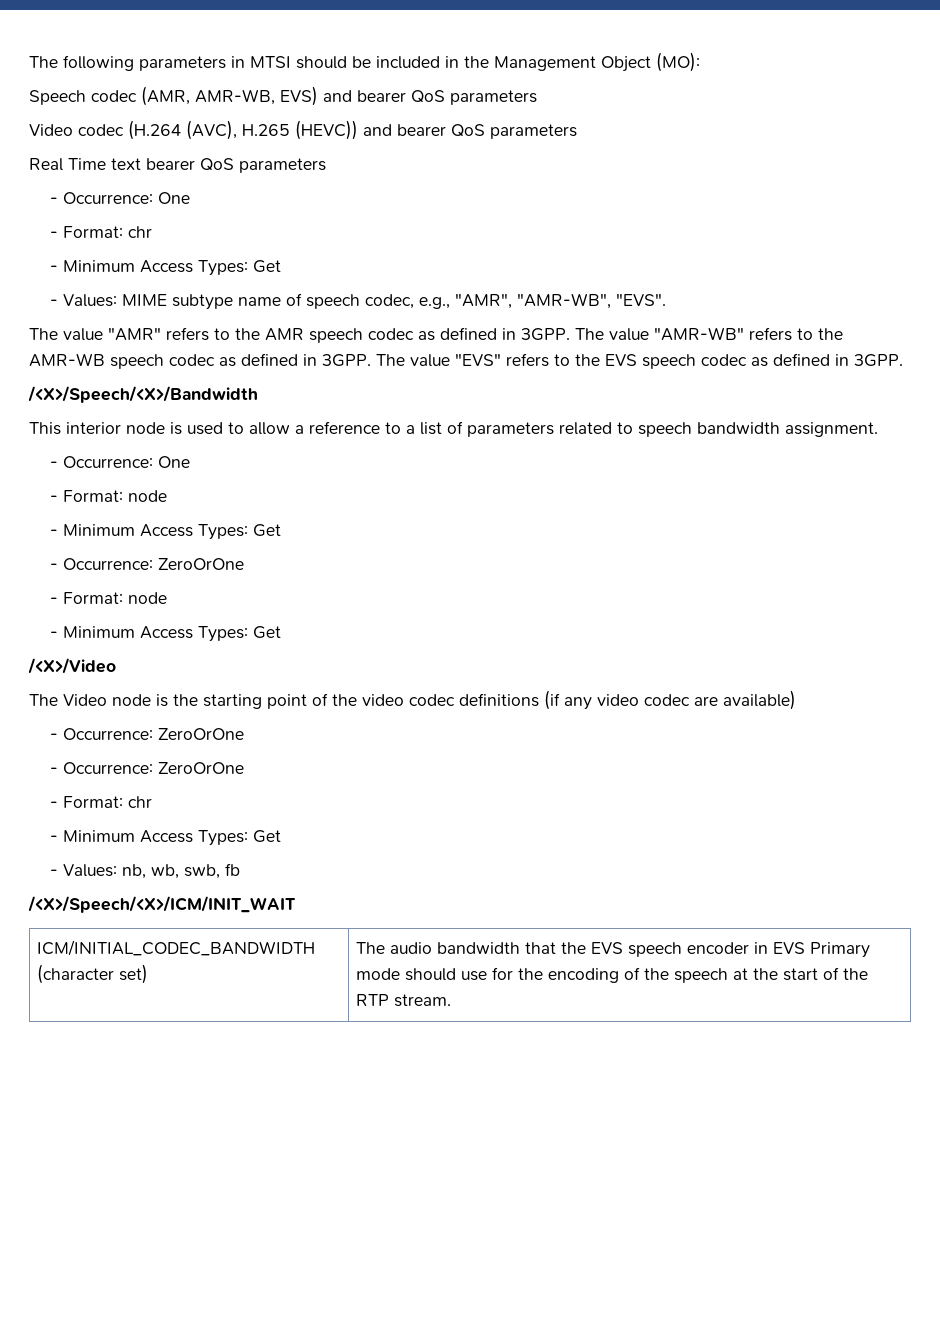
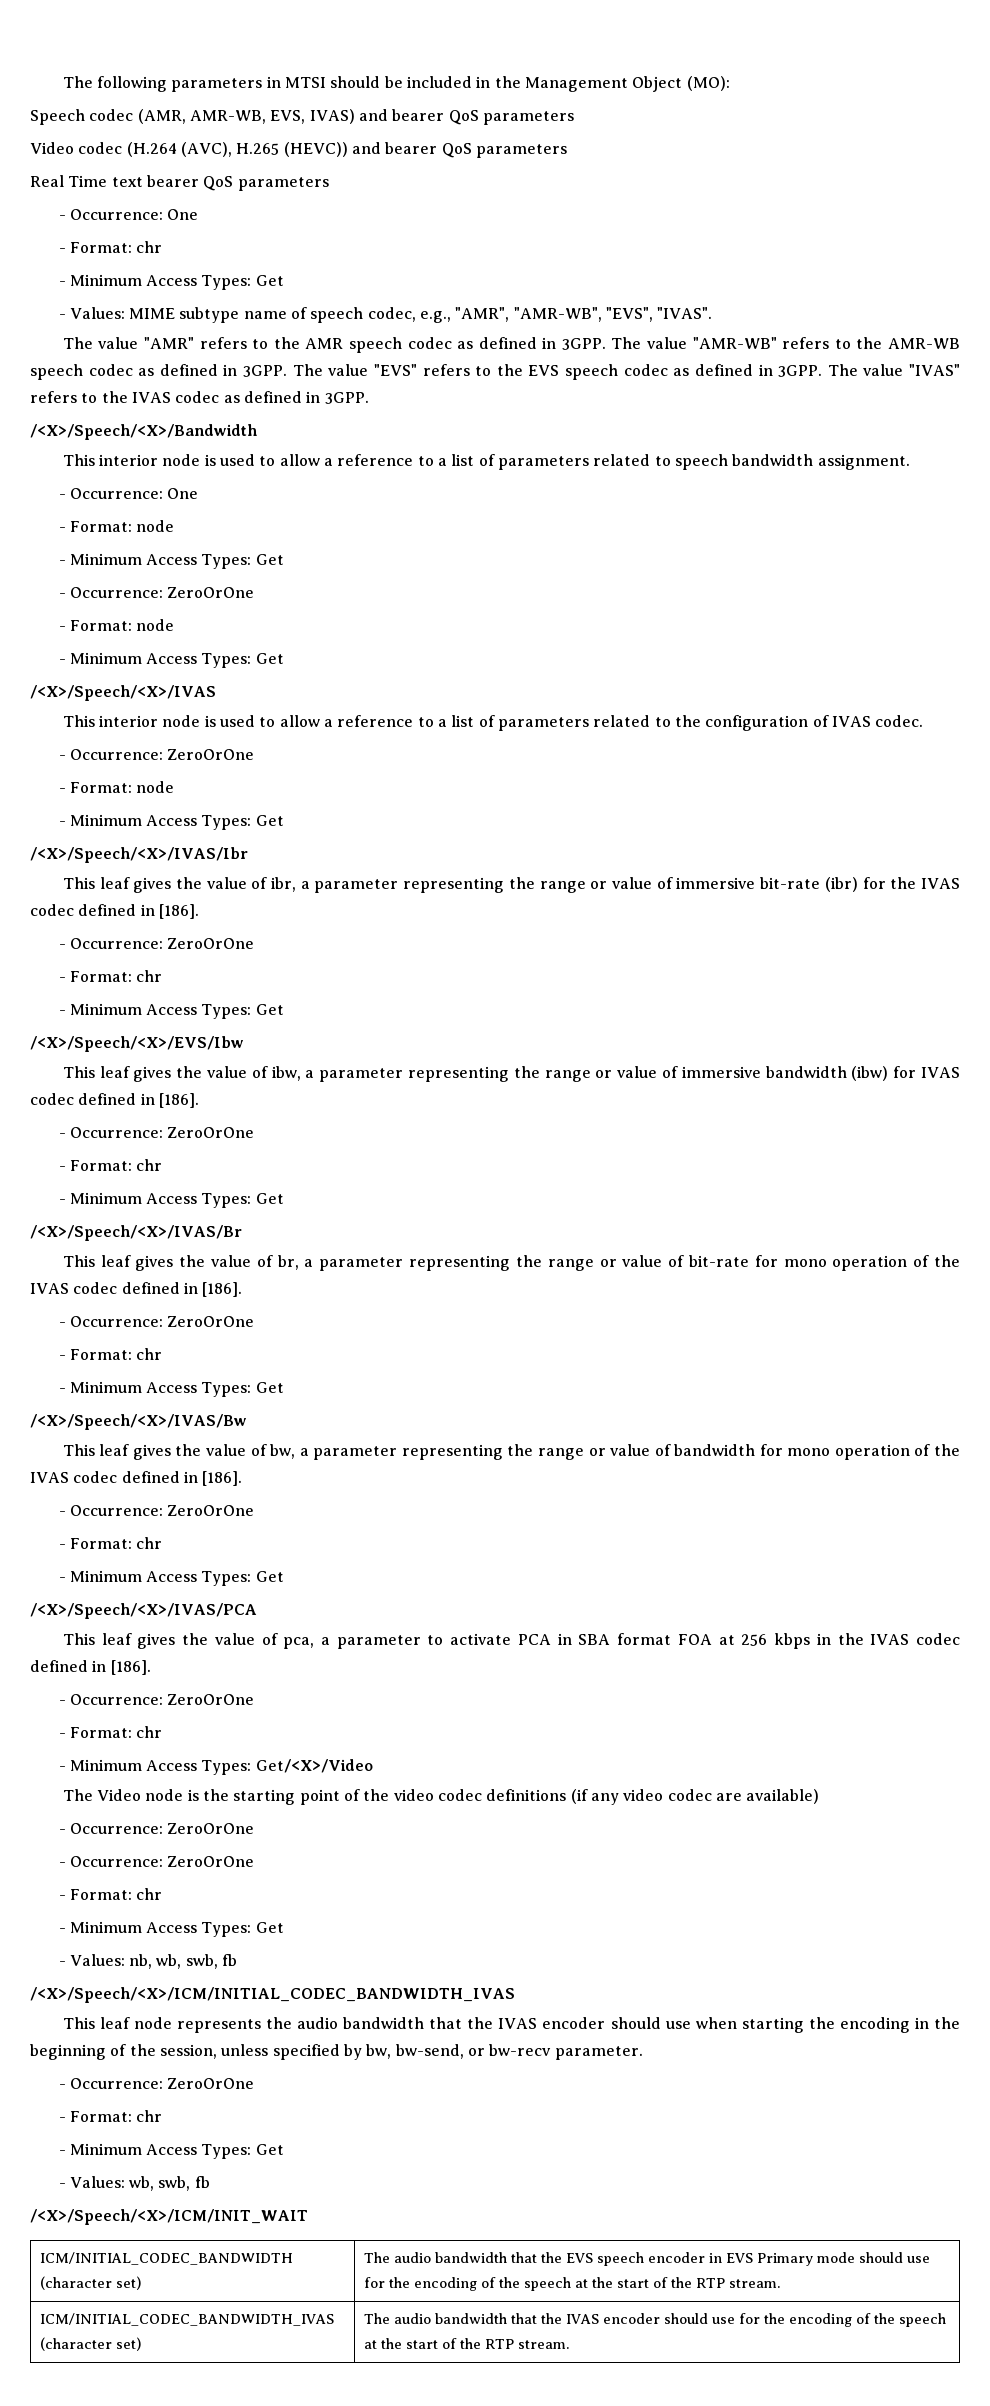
- Speech codec (AMR, AMR-WB, EVS) and bearer QoS parameters
+ Speech codec (AMR, AMR-WB, EVS, IVAS) and bearer QoS parameters
- - Values: MIME subtype name of speech codec, e.g., "AMR", "AMR-WB", "EVS".
+ - Values: MIME subtype name of speech codec, e.g., "AMR", "AMR-WB", "EVS", "IVAS".
+ The value "IVAS" refers to the IVAS codec as defined in 3GPP.
- /<X>/Video
+ /<X>/Speech/<X>/IVAS
+ This interior node is used to allow a reference to a list of parameters related to the configuration of IVAS codec.
+ - Occurrence: ZeroOrOne
+ - Format: node
+ - Minimum Access Types: Get
+ /<X>/Speech/<X>/IVAS/Ibr
+ This leaf gives the value of ibr, a parameter representing the range or value of immersive bit-rate (ibr) for the IVAS codec defined in [186].
+ - Occurrence: ZeroOrOne
+ - Format: chr
+ - Minimum Access Types: Get
+ /<X>/Speech/<X>/EVS/Ibw
+ This leaf gives the value of ibw, a parameter representing the range or value of immersive bandwidth (ibw) for IVAS codec defined in [186].
+ - Occurrence: ZeroOrOne
+ - Format: chr
+ - Minimum Access Types: Get
+ /<X>/Speech/<X>/IVAS/Br
+ This leaf gives the value of br, a parameter representing the range or value of bit-rate for mono operation of the IVAS codec defined in [186].
+ - Occurrence: ZeroOrOne
+ - Format: chr
+ - Minimum Access Types: Get
+ /<X>/Speech/<X>/IVAS/Bw
+ This leaf gives the value of bw, a parameter representing the range or value of bandwidth for mono operation of the IVAS codec defined in [186].
+ - Occurrence: ZeroOrOne
+ - Format: chr
+ - Minimum Access Types: Get
+ /<X>/Speech/<X>/IVAS/PCA
+ This leaf gives the value of pca, a parameter to activate PCA in SBA format FOA at 256 kbps in the IVAS codec defined in [186].
+ - Occurrence: ZeroOrOne
+ - Format: chr
+ - Minimum Access Types: Get/<X>/Video
+ /<X>/Speech/<X>/ICM/INITIAL_CODEC_BANDWIDTH_IVAS
+ This leaf node represents the audio bandwidth that the IVAS encoder should use when starting the encoding in the beginning of the session, unless specified by bw, bw-send, or bw-recv parameter.
+ - Occurrence: ZeroOrOne
+ - Format: chr
+ - Minimum Access Types: Get
+ - Values: wb, swb, fb
+ ICM/INITIAL_CODEC_BANDWIDTH_IVAS (character set) | The audio bandwidth that the IVAS encoder should use for the encoding of the speech at the start of the RTP stream.

